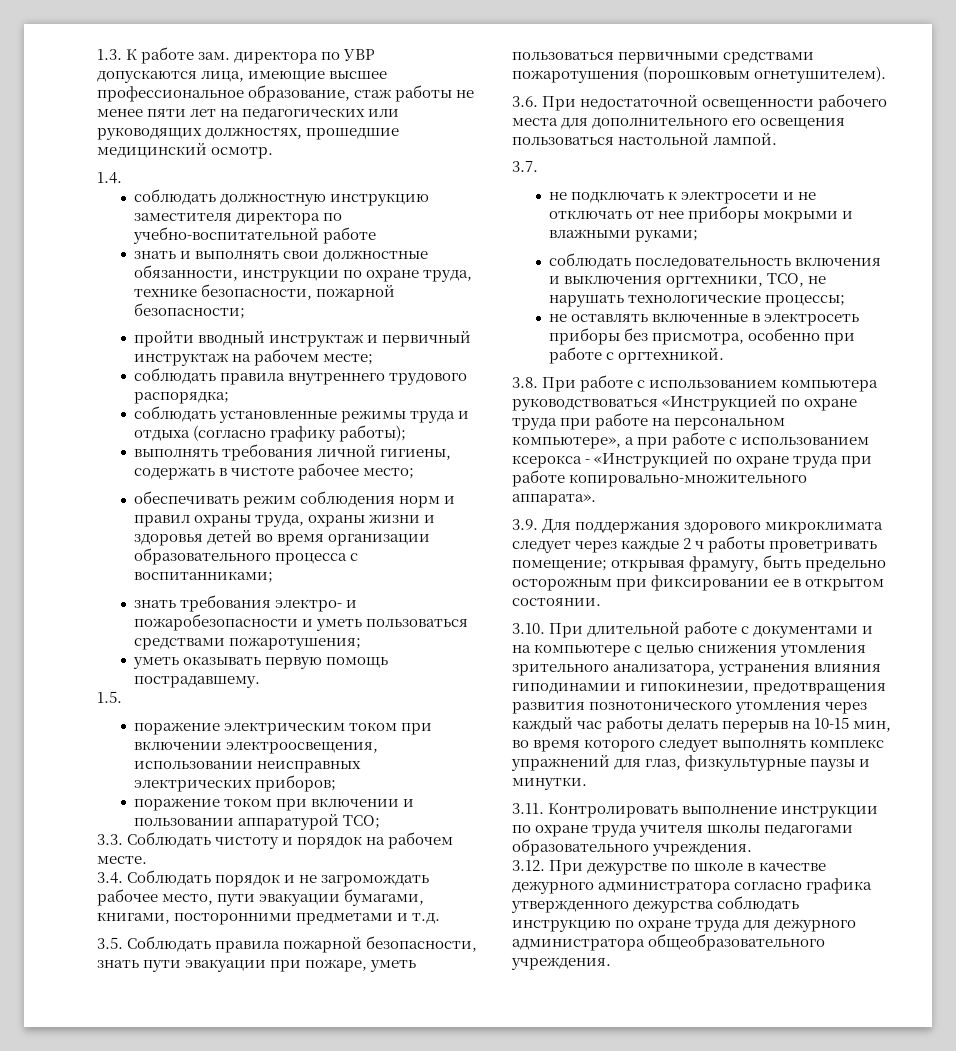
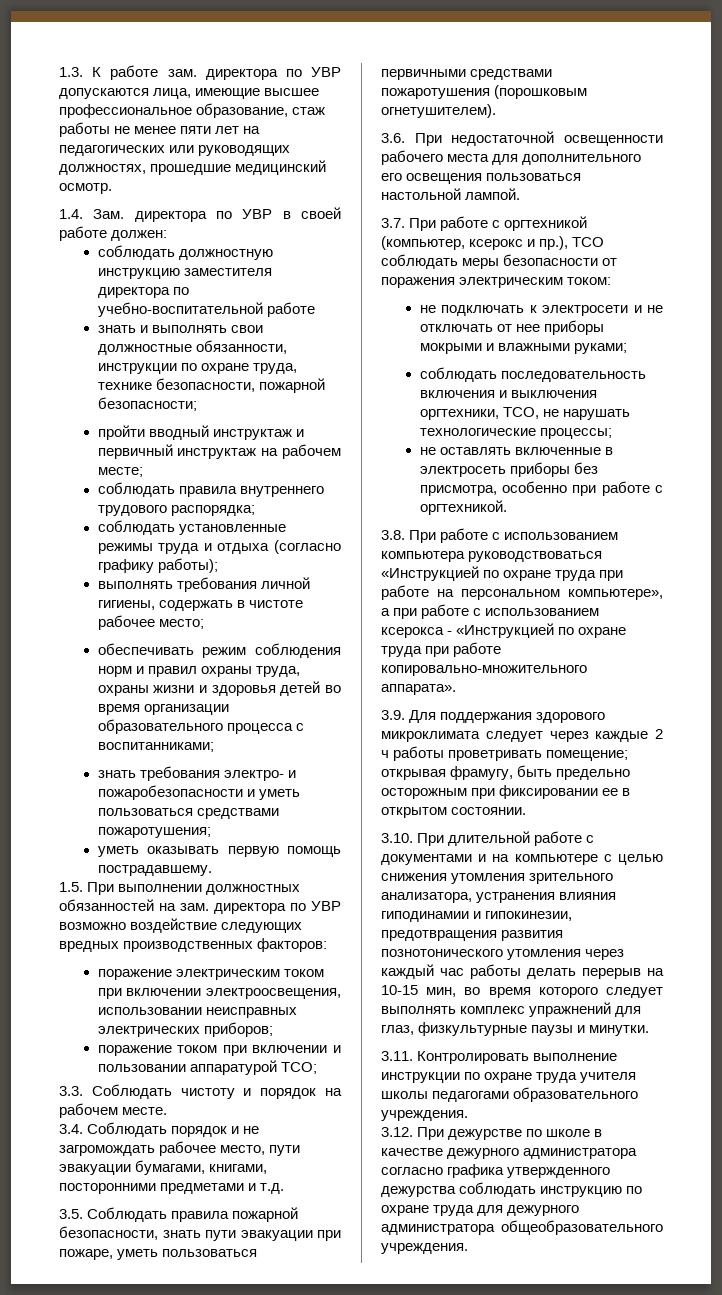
- 1.4.
+ 1.4. Зам. директора по УВР в своей работе должен:
- 1.5.
+ 1.5. При выполнении должностных обязанностей на зам. директора по УВР возможно воздействие следующих вредных производственных факторов:
- 3.7.
+ 3.7. При работе с оргтехникой (компьютер, ксерокс и пр.), ТСО соблюдать меры безопасности от поражения электрическим током:

